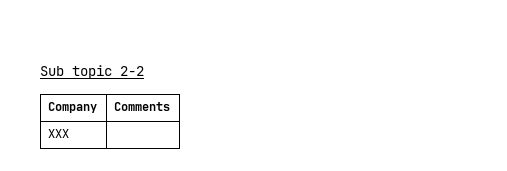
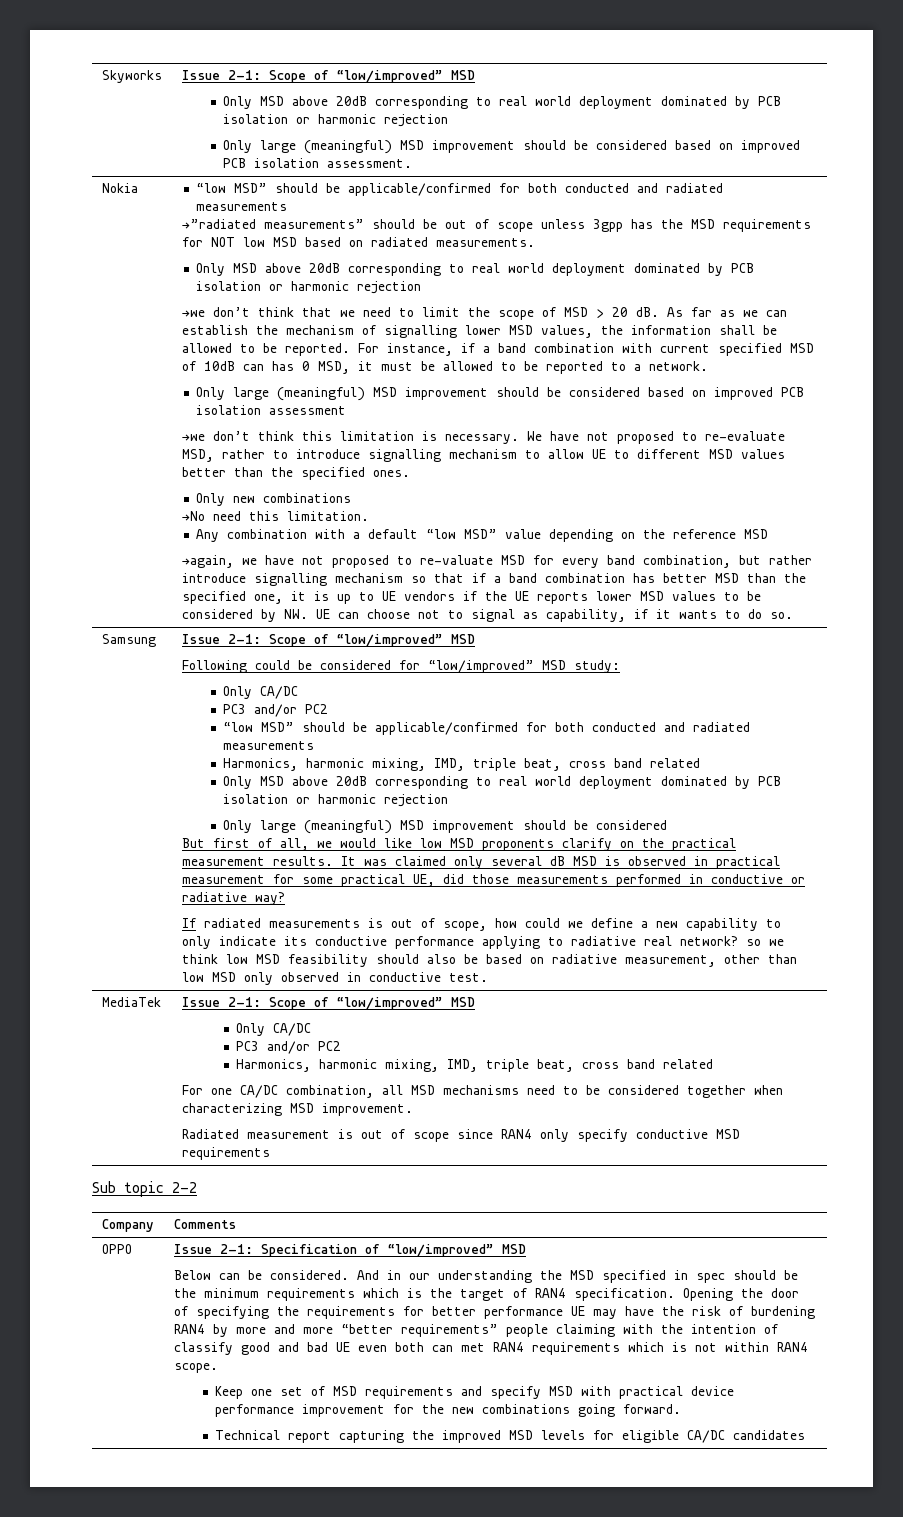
+ Skyworks | Issue 2-1: Scope of “low/improved” MSD
+ Only MSD above 20dB corresponding to real world deployment dominated by PCB isolation or harmonic rejection
+ Only large (meaningful) MSD improvement should be considered based on improved PCB isolation assessment.
+ Nokia | “low MSD” should be applicable/confirmed for both conducted and radiated measurements
+ →”radiated measurements” should be out of scope unless 3gpp has the MSD requirements for NOT low MSD based on radiated measurements.
+ Only MSD above 20dB corresponding to real world deployment dominated by PCB isolation or harmonic rejection
+ →we don’t think that we need to limit the scope of MSD > 20 dB. As far as we can establish the mechanism of signalling lower MSD values, the information shall be allowed to be reported. For instance, if a band combination with current specified MSD of 10dB can has 0 MSD, it must be allowed to be reported to a network.
+ Only large (meaningful) MSD improvement should be considered based on improved PCB isolation assessment
+ →we don’t think this limitation is necessary. We have not proposed to re-evaluate MSD, rather to introduce signalling mechanism to allow UE to different MSD values better than the specified ones.
+ Only new combinations
+ →No need this limitation.
+ Any combination with a default “low MSD” value depending on the reference MSD
+ →again, we have not proposed to re-valuate MSD for every band combination, but rather introduce signalling mechanism so that if a band combination has better MSD than the specified one, it is up to UE vendors if the UE reports lower MSD values to be considered by NW. UE can choose not to signal as capability, if it wants to do so.
+ Samsung | Issue 2-1: Scope of “low/improved” MSD
+ Following could be considered for “low/improved” MSD study:
+ Only CA/DC
+ PC3 and/or PC2
+ “low MSD” should be applicable/confirmed for both conducted and radiated measurements
+ Harmonics, harmonic mixing, IMD, triple beat, cross band related
+ Only MSD above 20dB corresponding to real world deployment dominated by PCB isolation or harmonic rejection
+ Only large (meaningful) MSD improvement should be considered
+ But first of all, we would like low MSD proponents clarify on the practical measurement results. It was claimed only several dB MSD is observed in practical measurement for some practical UE, did those measurements performed in conductive or radiative way?
+ If radiated measurements is out of scope, how could we define a new capability to only indicate its conductive performance applying to radiative real network? so we think low MSD feasibility should also be based on radiative measurement, other than low MSD only observed in conductive test.
+ MediaTek | Issue 2-1: Scope of “low/improved” MSD
+ Only CA/DC
+ PC3 and/or PC2
+ Harmonics, harmonic mixing, IMD, triple beat, cross band related
+ For one CA/DC combination, all MSD mechanisms need to be considered together when characterizing MSD improvement.
+ Radiated measurement is out of scope since RAN4 only specify conductive MSD requirements
- XXX
+ OPPO | Issue 2-1: Specification of “low/improved” MSD
+ Below can be considered. And in our understanding the MSD specified in spec should be the minimum requirements which is the target of RAN4 specification. Opening the door of specifying the requirements for better performance UE may have the risk of burdening RAN4 by more and more “better requirements” people claiming with the intention of classify good and bad UE even both can met RAN4 requirements which is not within RAN4 scope.
+ Keep one set of MSD requirements and specify MSD with practical device performance improvement for the new combinations going forward.
+ Technical report capturing the improved MSD levels for eligible CA/DC candidates

